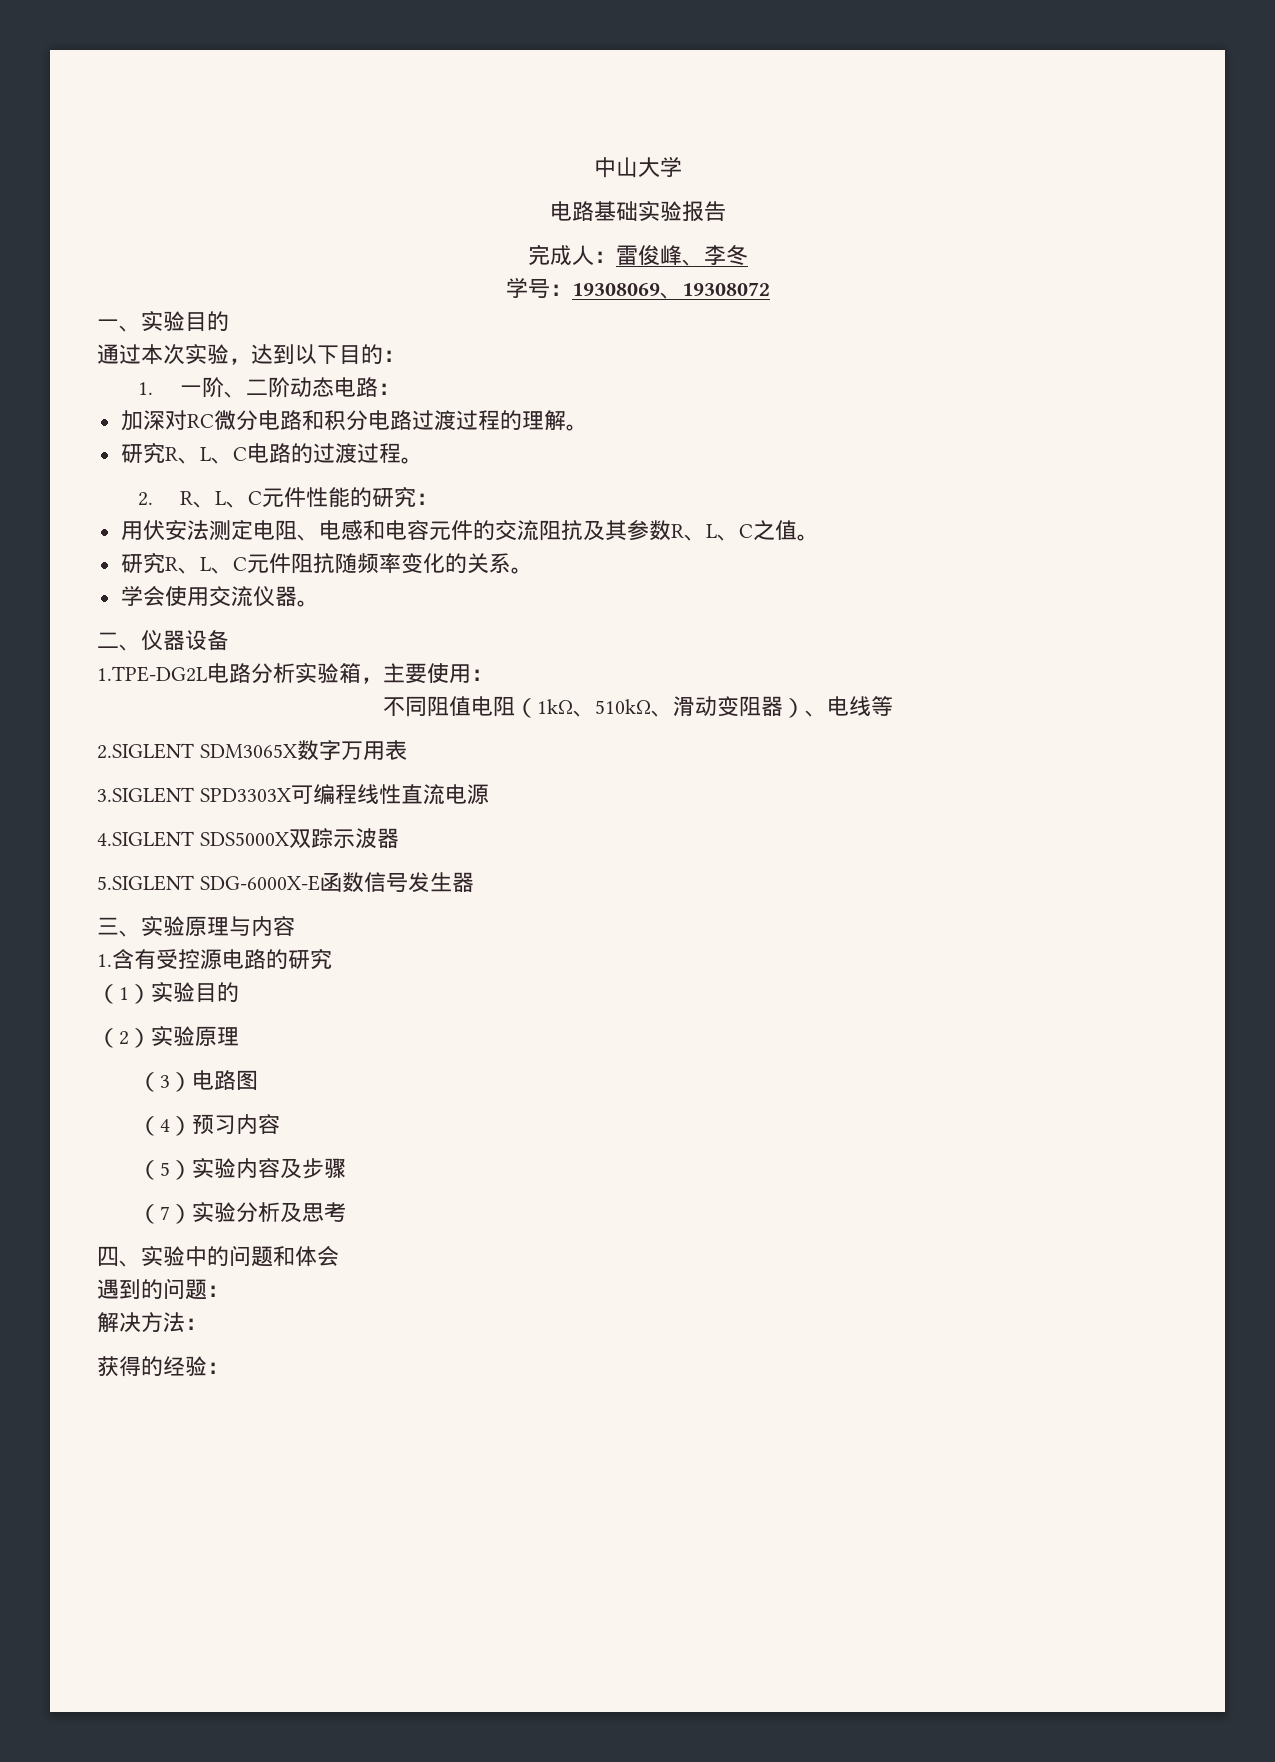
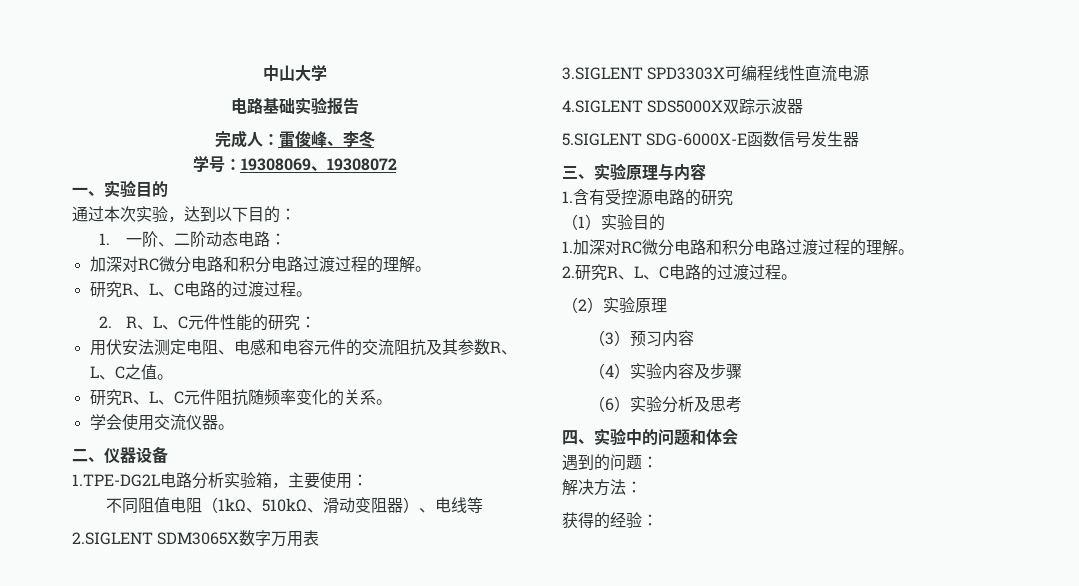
+ 1.加深对RC微分电路和积分电路过渡过程的理解。
+ 2.研究R、L、C电路的过渡过程。
- （3）电路图
- （4）预习内容
+ （3）预习内容
- （5）实验内容及步骤
+ （4）实验内容及步骤
- （7）实验分析及思考
+ （6）实验分析及思考

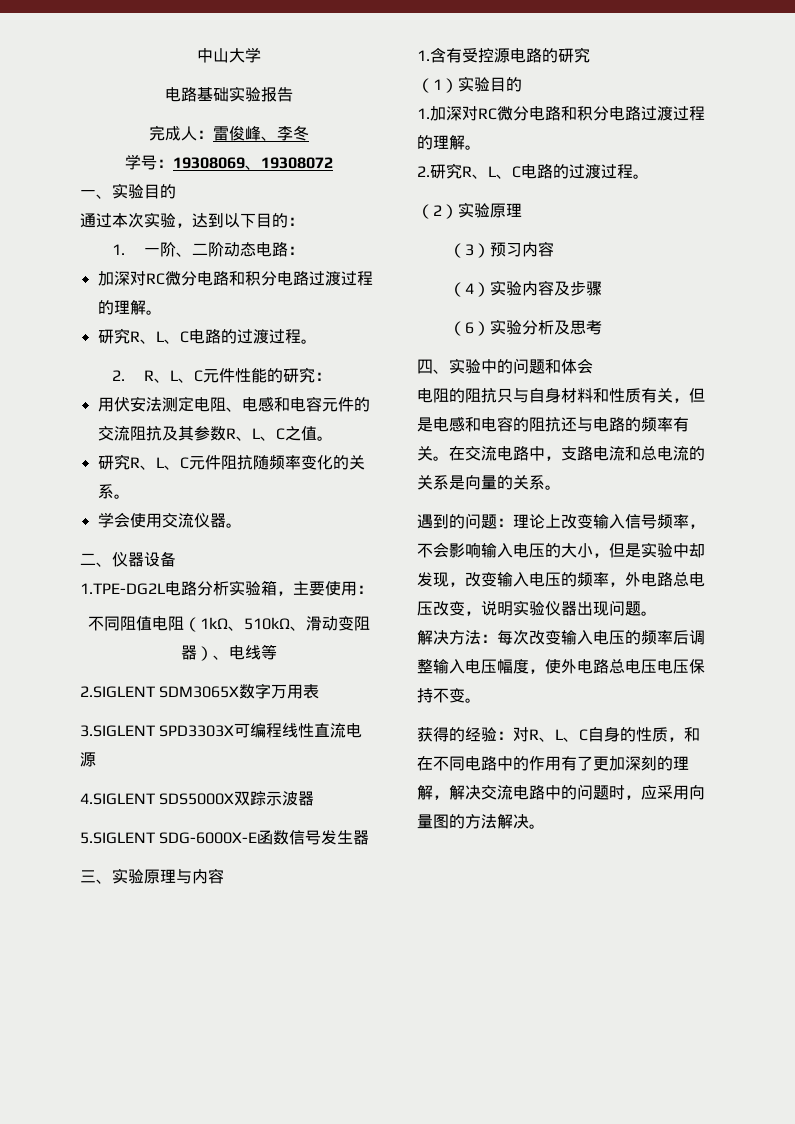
- 遇到的问题：
- 解决方法：
- 获得的经验：
+ 电阻的阻抗只与自身材料和性质有关，但是电感和电容的阻抗还与电路的频率有关。在交流电路中，支路电流和总电流的关系是向量的关系。
+ 遇到的问题：理论上改变输入信号频率，不会影响输入电压的大小，但是实验中却发现，改变输入电压的频率，外电路总电压改变，说明实验仪器出现问题。
+ 解决方法：每次改变输入电压的频率后调整输入电压幅度，使外电路总电压电压保持不变。
+ 获得的经验：对R、L、C自身的性质，和在不同电路中的作用有了更加深刻的理解，解决交流电路中的问题时，应采用向量图的方法解决。

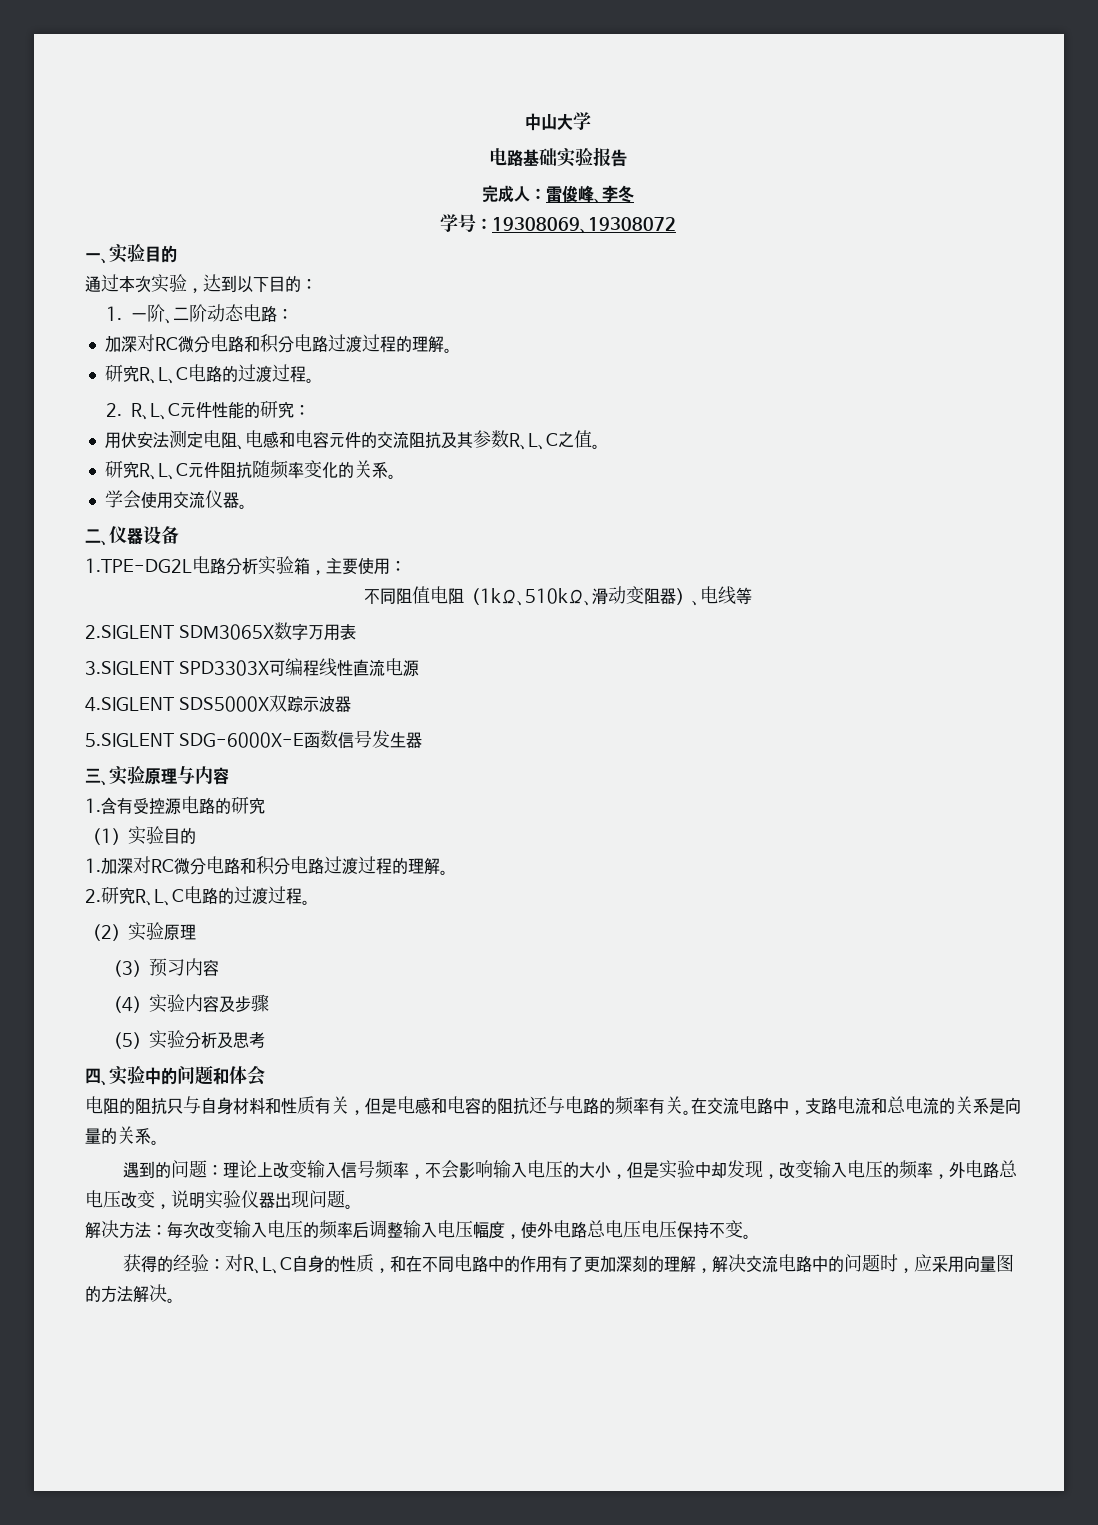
- （6）实验分析及思考
+ （5）实验分析及思考

